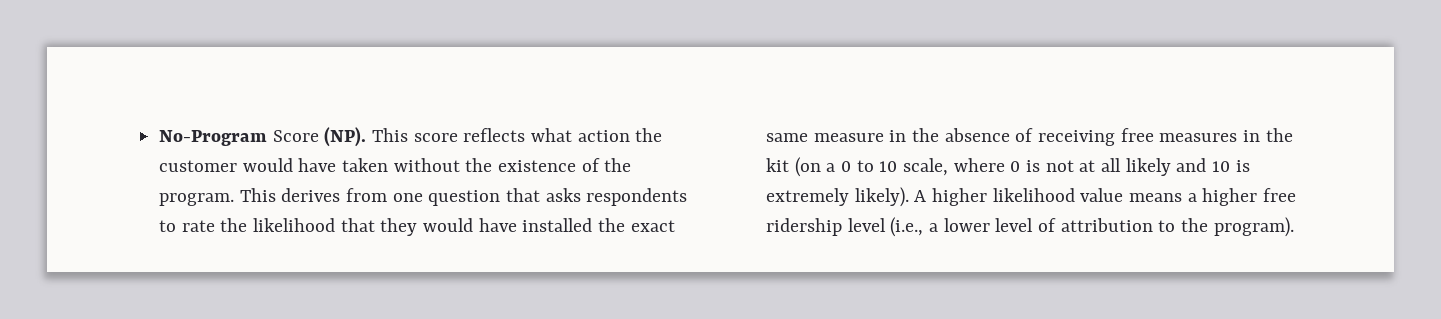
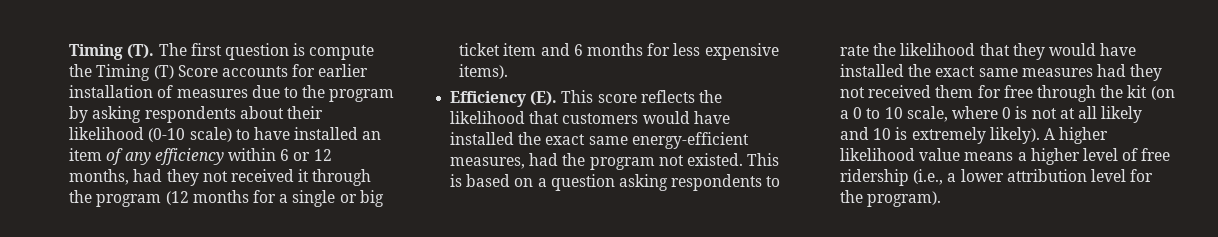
- No-Program Score (NP). This score reflects what action the customer would have taken without the existence of the program. This derives from one question that asks respondents to rate the likelihood that they would have installed the exact same measure in the absence of receiving free measures in the kit (on a 0 to 10 scale, where 0 is not at all likely and 10 is extremely likely).
+ Timing (T). The first question is compute the Timing (T) Score accounts for earlier installation of measures due to the program by asking respondents about their likelihood (0-10 scale) to have installed an item of any efficiency within 6 or 12 months, had they not received it through the program (12 months for a single or big ticket item and 6 months for less expensive items).
+ Efficiency (E). This score reflects the likelihood that customers would have installed the exact same energy-efficient measures, had the program not existed. This is based on a question asking respondents to rate the likelihood that they would have installed the exact same measures had they not received them for free through the kit (on a 0 to 10 scale, where 0 is not at all likely and 10 is extremely likely).
- A higher likelihood value means a higher free ridership level (i.e., a lower level of attribution to the program).
+ A higher likelihood value means a higher level of free ridership (i.e., a lower attribution level for the program).

